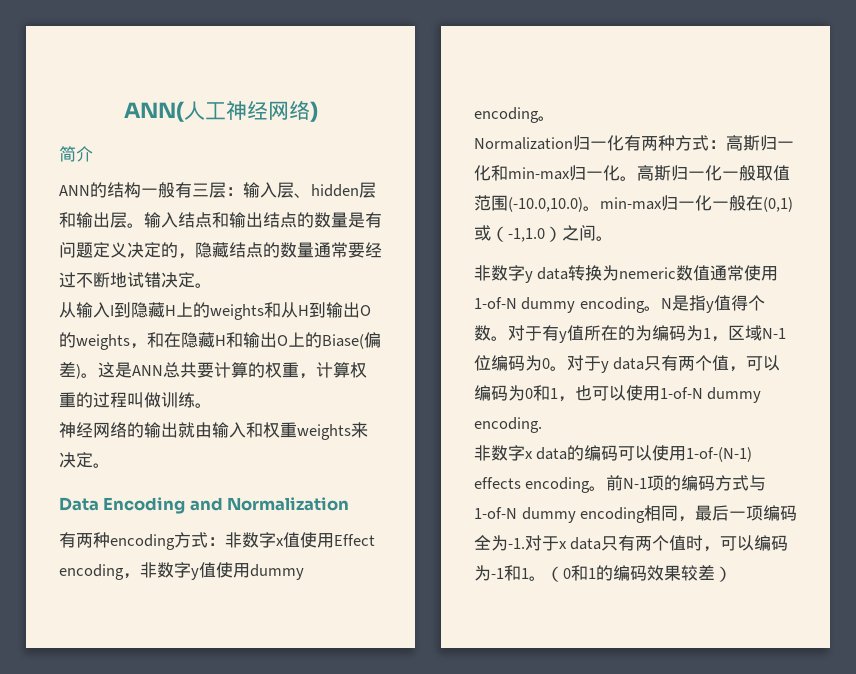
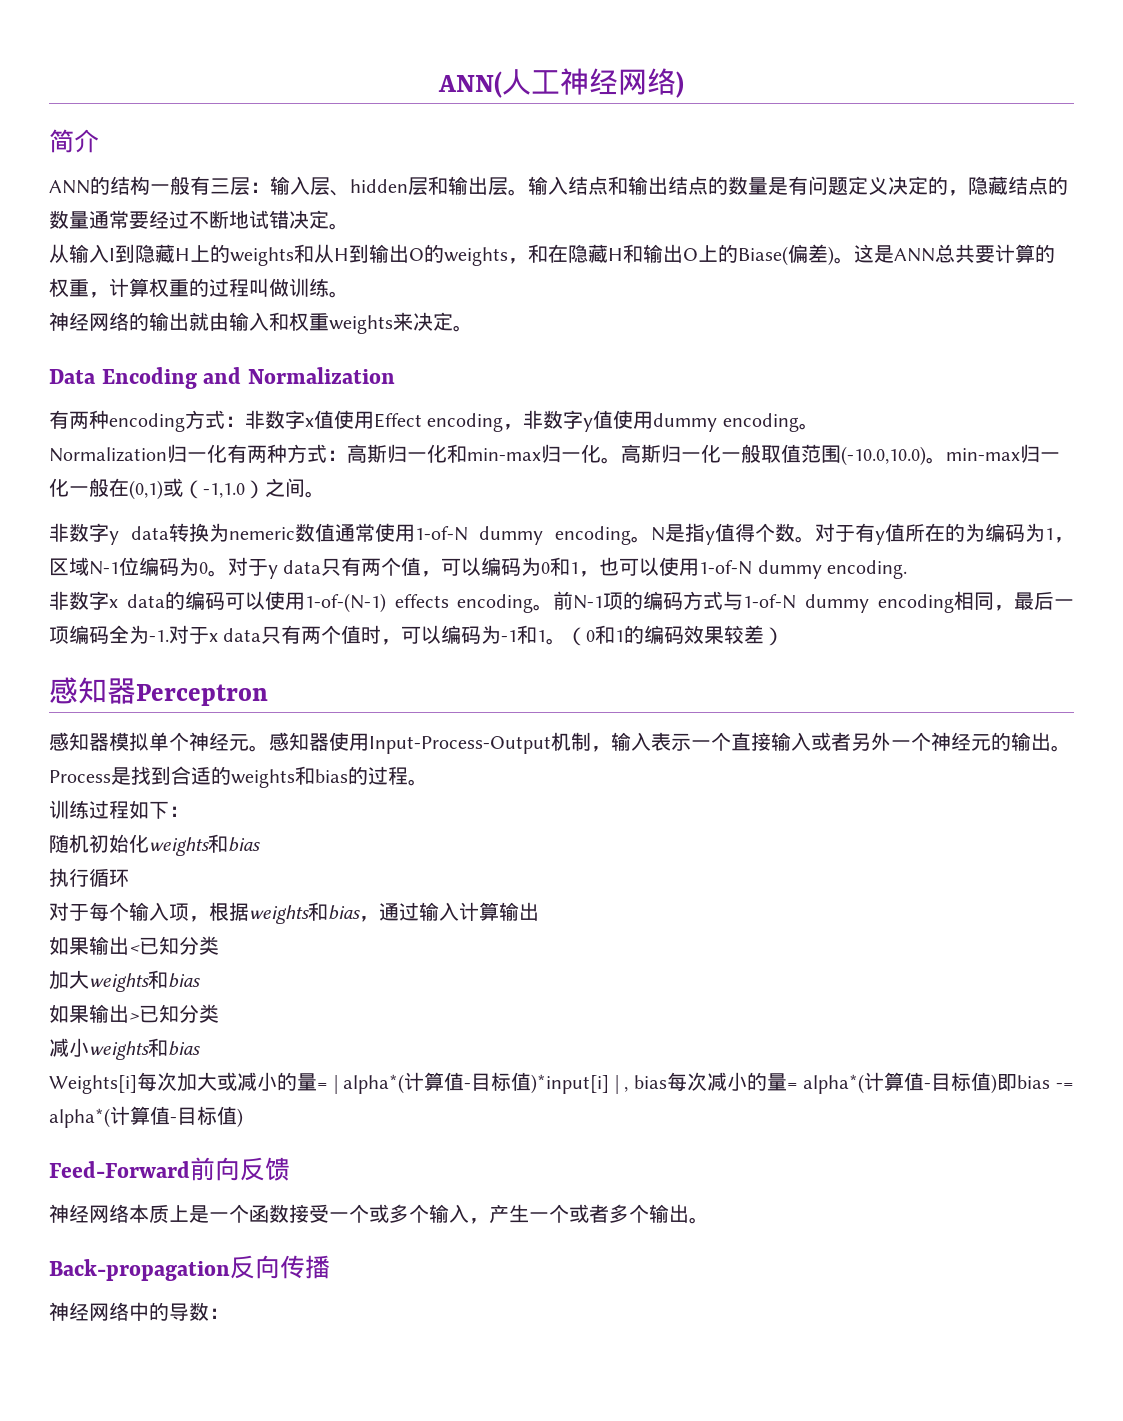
+ 感知器Perceptron
+ 感知器模拟单个神经元。感知器使用Input-Process-Output机制，输入表示一个直接输入或者另外一个神经元的输出。Process是找到合适的weights和bias的过程。
+ 训练过程如下：
+ 随机初始化weights和bias
+ 执行循环
+ 对于每个输入项，根据weights和bias，通过输入计算输出
+ 如果输出<已知分类
+ 加大weights和bias
+ 如果输出>已知分类
+ 减小weights和bias
+ Weights[i]每次加大或减小的量= | alpha*(计算值-目标值)*input[i] | , bias每次减小的量= alpha*(计算值-目标值)即bias -= alpha*(计算值-目标值)
+ Feed-Forward前向反馈
+ 神经网络本质上是一个函数接受一个或多个输入，产生一个或者多个输出。
+ Back-propagation反向传播
+ 神经网络中的导数：

